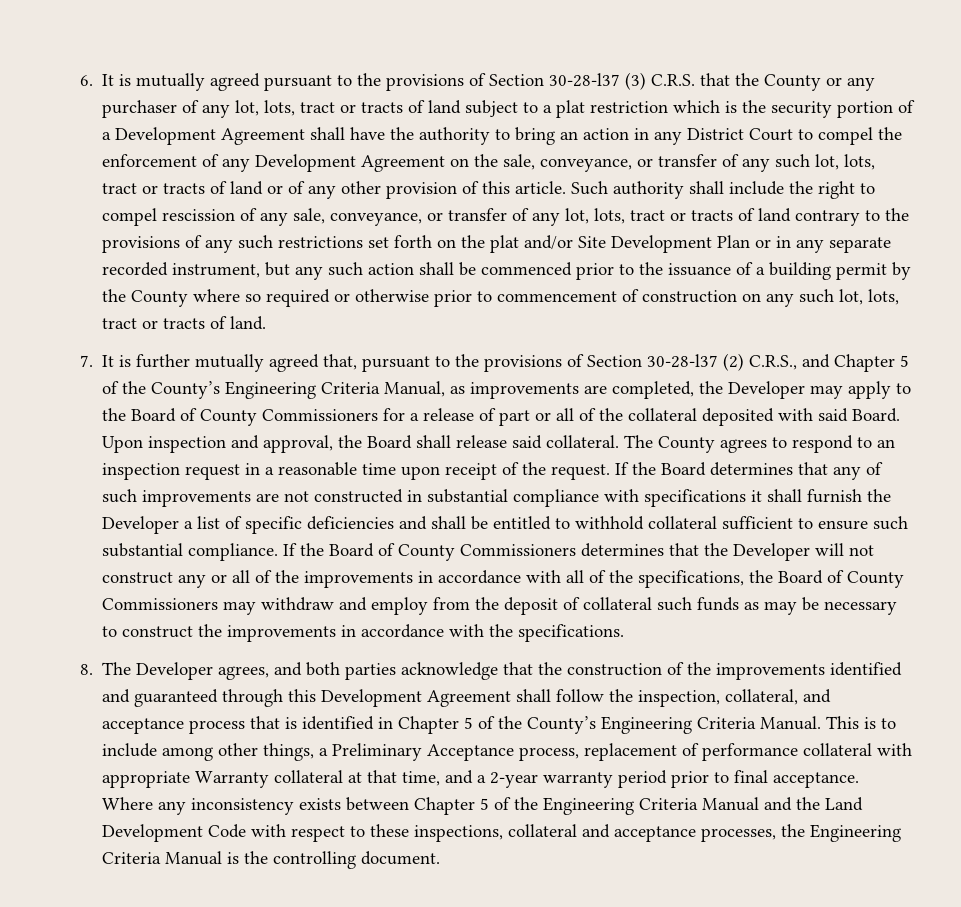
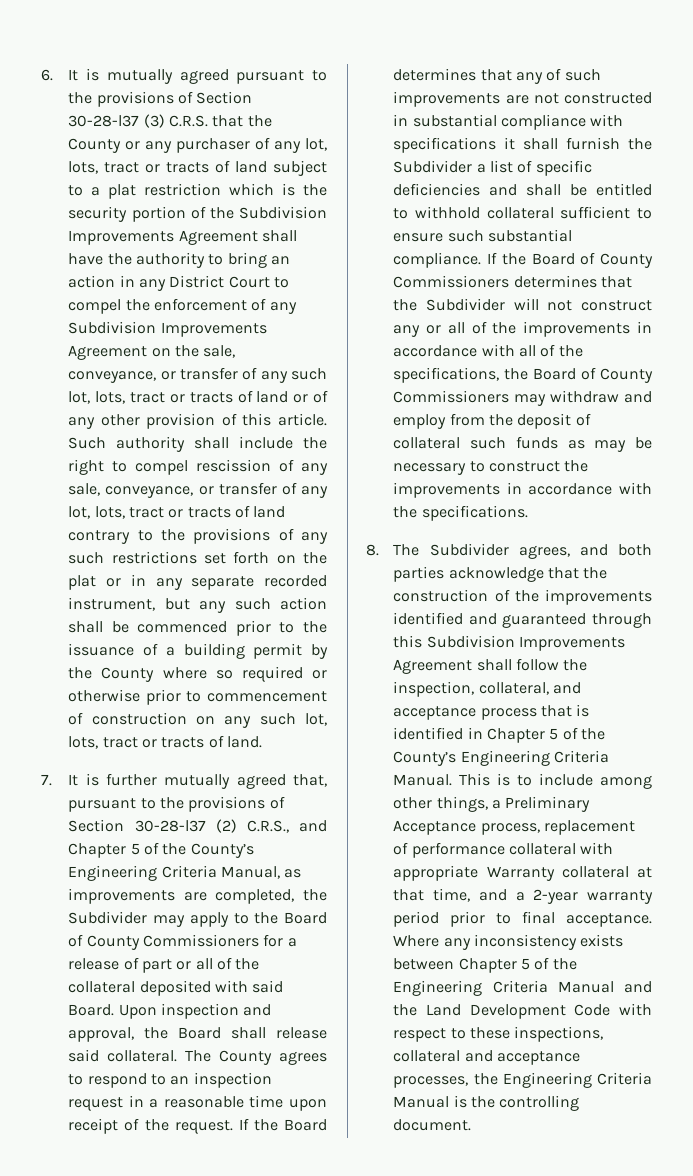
- 6. It is mutually agreed pursuant to the provisions of Section 30-28-l37 (3) C.R.S. that the County or any purchaser of any lot, lots, tract or tracts of land subject to a plat restriction which is the security portion of a Development Agreement shall have the authority to bring an action in any District Court to compel the enforcement of any Development Agreement on the sale, conveyance, or transfer of any such lot, lots, tract or tracts of land or of any other provision of this article.
+ 6. It is mutually agreed pursuant to the provisions of Section 30-28-l37 (3) C.R.S. that the County or any purchaser of any lot, lots, tract or tracts of land subject to a plat restriction which is the security portion of the Subdivision Improvements Agreement shall have the authority to bring an action in any District Court to compel the enforcement of any Subdivision Improvements Agreement on the sale, conveyance, or transfer of any such lot, lots, tract or tracts of land or of any other provision of this article.
- Such authority shall include the right to compel rescission of any sale, conveyance, or transfer of any lot, lots, tract or tracts of land contrary to the provisions of any such restrictions set forth on the plat and/or Site Development Plan or in any separate recorded instrument, but any such action shall be commenced prior to the issuance of a building permit by the County where so required or otherwise prior to commencement of construction on any such lot, lots, tract or tracts of land.
+ Such authority shall include the right to compel rescission of any sale, conveyance, or transfer of any lot, lots, tract or tracts of land contrary to the provisions of any such restrictions set forth on the plat or in any separate recorded instrument, but any such action shall be commenced prior to the issuance of a building permit by the County where so required or otherwise prior to commencement of construction on any such lot, lots, tract or tracts of land.
- 7. It is further mutually agreed that, pursuant to the provisions of Section 30-28-l37 (2) C.R.S., and Chapter 5 of the County’s Engineering Criteria Manual, as improvements are completed, the Developer may apply to the Board of County Commissioners for a release of part or all of the collateral deposited with said Board.
+ 7. It is further mutually agreed that, pursuant to the provisions of Section 30-28-l37 (2) C.R.S., and Chapter 5 of the County’s Engineering Criteria Manual, as improvements are completed, the Subdivider may apply to the Board of County Commissioners for a release of part or all of the collateral deposited with said Board.
- If the Board determines that any of such improvements are not constructed in substantial compliance with specifications it shall furnish the Developer a list of specific deficiencies and shall be entitled to withhold collateral sufficient to ensure such substantial compliance.
+ If the Board determines that any of such improvements are not constructed in substantial compliance with specifications it shall furnish the Subdivider a list of specific deficiencies and shall be entitled to withhold collateral sufficient to ensure such substantial compliance.
- If the Board of County Commissioners determines that the Developer will not construct any or all of the improvements in accordance with all of the specifications, the Board of County Commissioners may withdraw and employ from the deposit of collateral such funds as may be necessary to construct the improvements in accordance with the specifications.
+ If the Board of County Commissioners determines that the Subdivider will not construct any or all of the improvements in accordance with all of the specifications, the Board of County Commissioners may withdraw and employ from the deposit of collateral such funds as may be necessary to construct the improvements in accordance with the specifications.
- 8. The Developer agrees, and both parties acknowledge that the construction of the improvements identified and guaranteed through this Development Agreement shall follow the inspection, collateral, and acceptance process that is identified in Chapter 5 of the County’s Engineering Criteria Manual.
+ 8. The Subdivider agrees, and both parties acknowledge that the construction of the improvements identified and guaranteed through this Subdivision Improvements Agreement shall follow the inspection, collateral, and acceptance process that is identified in Chapter 5 of the County’s Engineering Criteria Manual.

